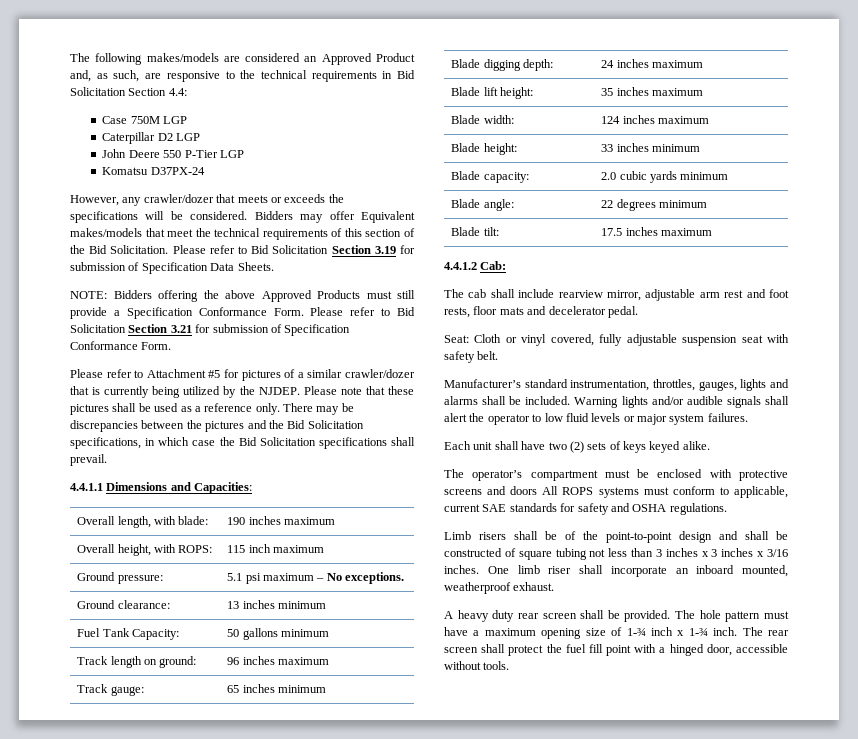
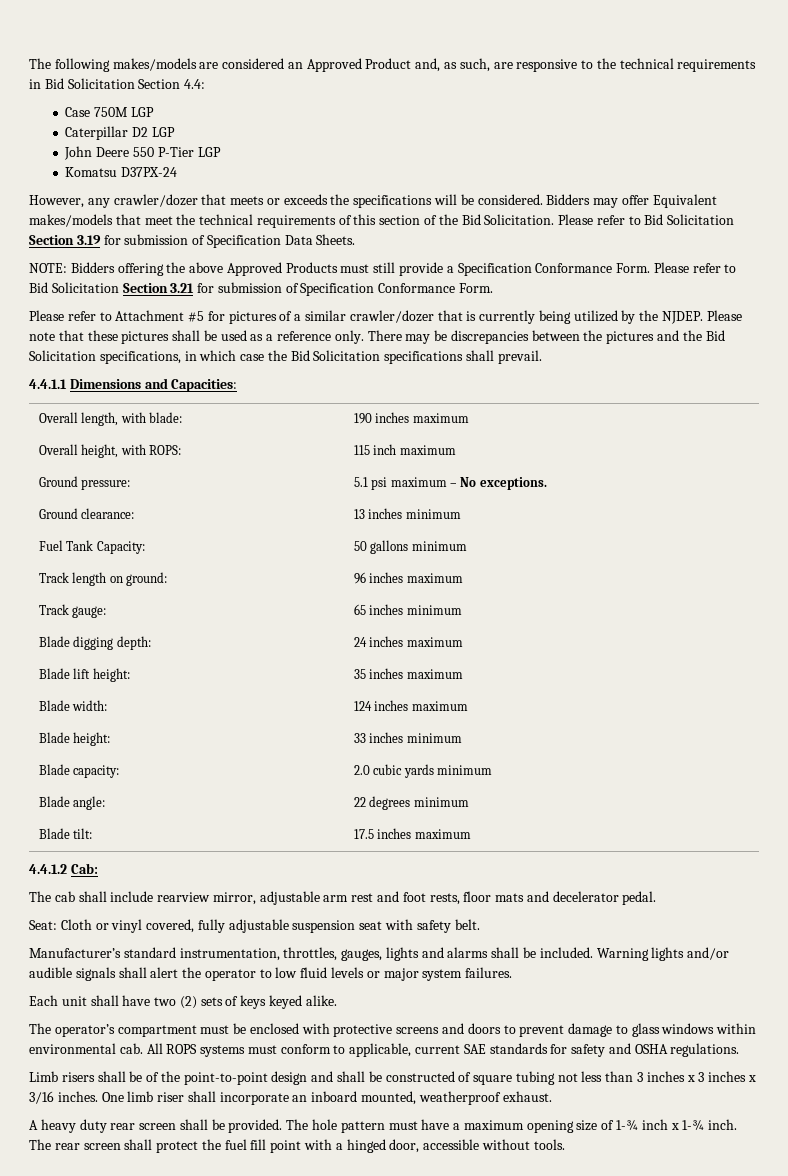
- The operator’s compartment must be enclosed with protective screens and doors All ROPS systems must conform to applicable, current SAE standards for safety and OSHA regulations.
+ The operator’s compartment must be enclosed with protective screens and doors to prevent damage to glass windows within environmental cab. All ROPS systems must conform to applicable, current SAE standards for safety and OSHA regulations.

